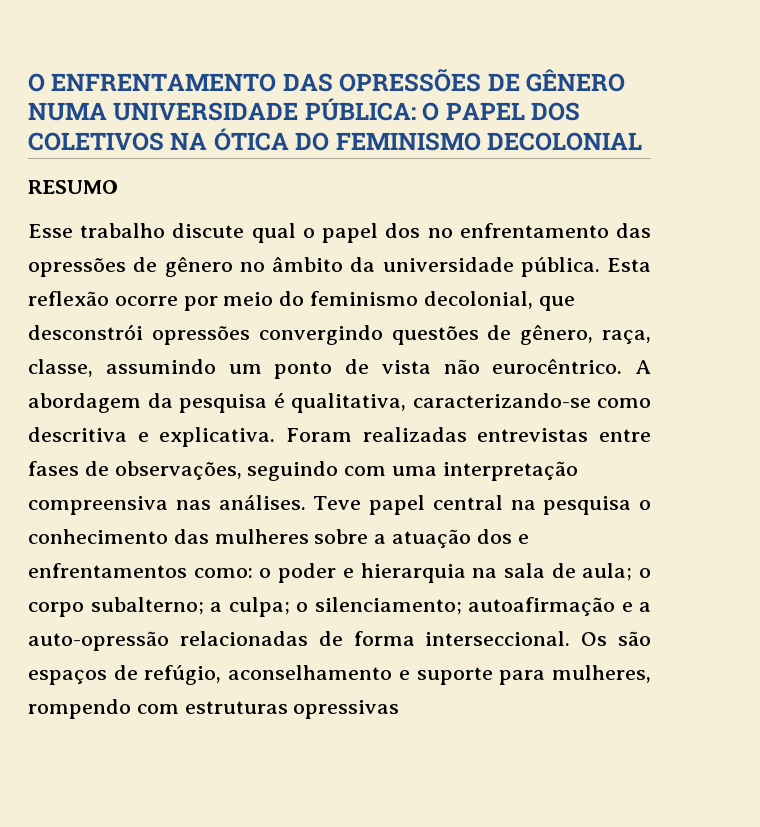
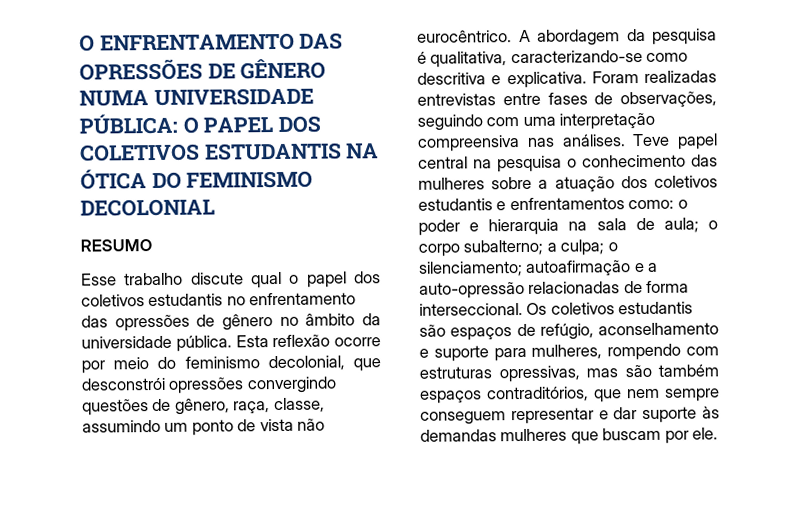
- O ENFRENTAMENTO DAS OPRESSÕES DE GÊNERO NUMA UNIVERSIDADE PÚBLICA: O PAPEL DOS COLETIVOS NA ÓTICA DO FEMINISMO DECOLONIAL
+ O ENFRENTAMENTO DAS OPRESSÕES DE GÊNERO NUMA UNIVERSIDADE PÚBLICA: O PAPEL DOS COLETIVOS ESTUDANTIS NA ÓTICA DO FEMINISMO DECOLONIAL
- Esse trabalho discute qual o papel dos no enfrentamento das opressões de gênero no âmbito da universidade pública.
+ Esse trabalho discute qual o papel dos coletivos estudantis no enfrentamento das opressões de gênero no âmbito da universidade pública.
- Teve papel central na pesquisa o conhecimento das mulheres sobre a atuação dos e enfrentamentos como: o poder e hierarquia na sala de aula; o corpo subalterno; a culpa; o silenciamento; autoafirmação e a auto-opressão relacionadas de forma interseccional.
+ Teve papel central na pesquisa o conhecimento das mulheres sobre a atuação dos coletivos estudantis e enfrentamentos como: o poder e hierarquia na sala de aula; o corpo subalterno; a culpa; o silenciamento; autoafirmação e a auto-opressão relacionadas de forma interseccional.
- Os são espaços de refúgio, aconselhamento e suporte para mulheres, rompendo com estruturas opressivas
+ Os coletivos estudantis são espaços de refúgio, aconselhamento e suporte para mulheres, rompendo com estruturas opressivas, mas são também espaços contraditórios, que nem sempre conseguem representar e dar suporte às demandas mulheres que buscam por ele.

